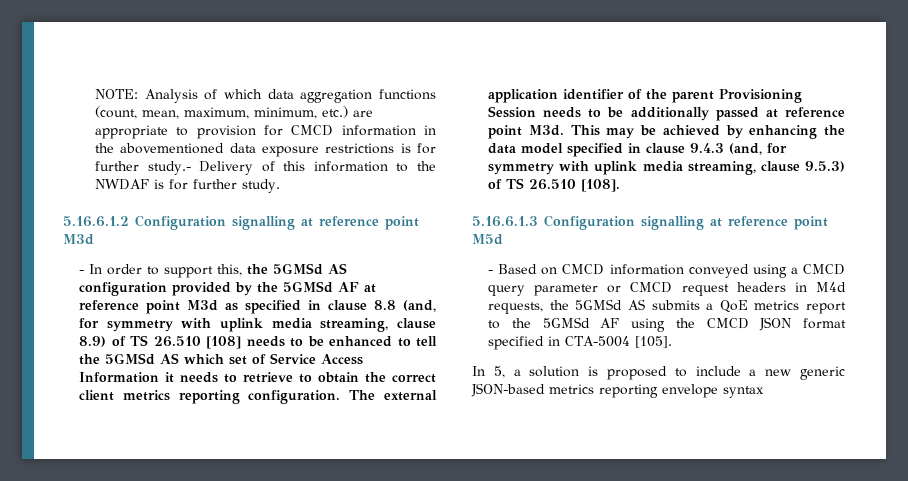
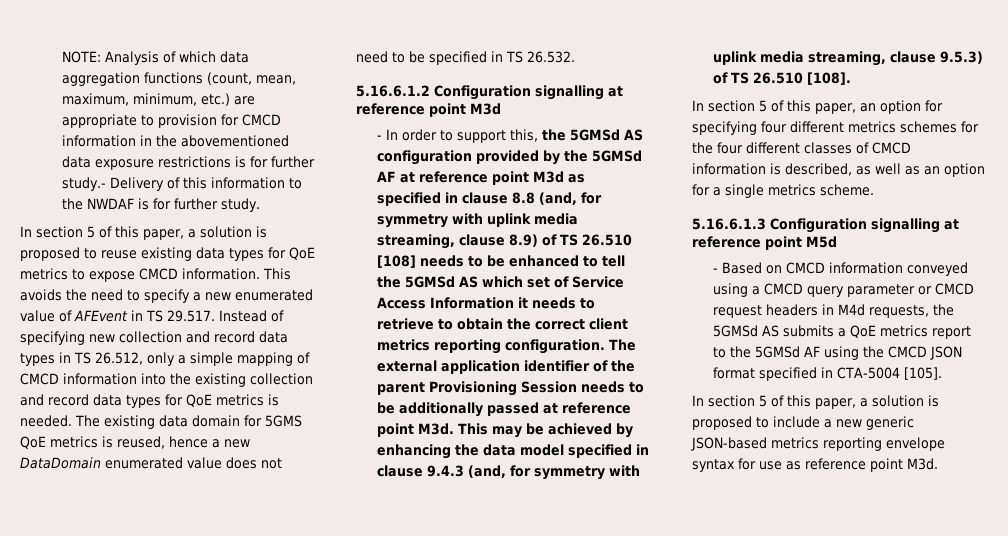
+ In section 5 of this paper, a solution is proposed to reuse existing data types for QoE metrics to expose CMCD information. This avoids the need to specify a new enumerated value of AFEvent in TS 29.517. Instead of specifying new collection and record data types in TS 26.512, only a simple mapping of CMCD information into the existing collection and record data types for QoE metrics is needed. The existing data domain for 5GMS QoE metrics is reused, hence a new DataDomain enumerated value does not need to be specified in TS 26.532.
+ In section 5 of this paper, an option for specifying four different metrics schemes for the four different classes of CMCD information is described, as well as an option for a single metrics scheme.
- In 5, a solution is proposed to include a new generic JSON-based metrics reporting envelope syntax
+ In section 5 of this paper, a solution is proposed to include a new generic JSON-based metrics reporting envelope syntax for use as reference point M3d.

